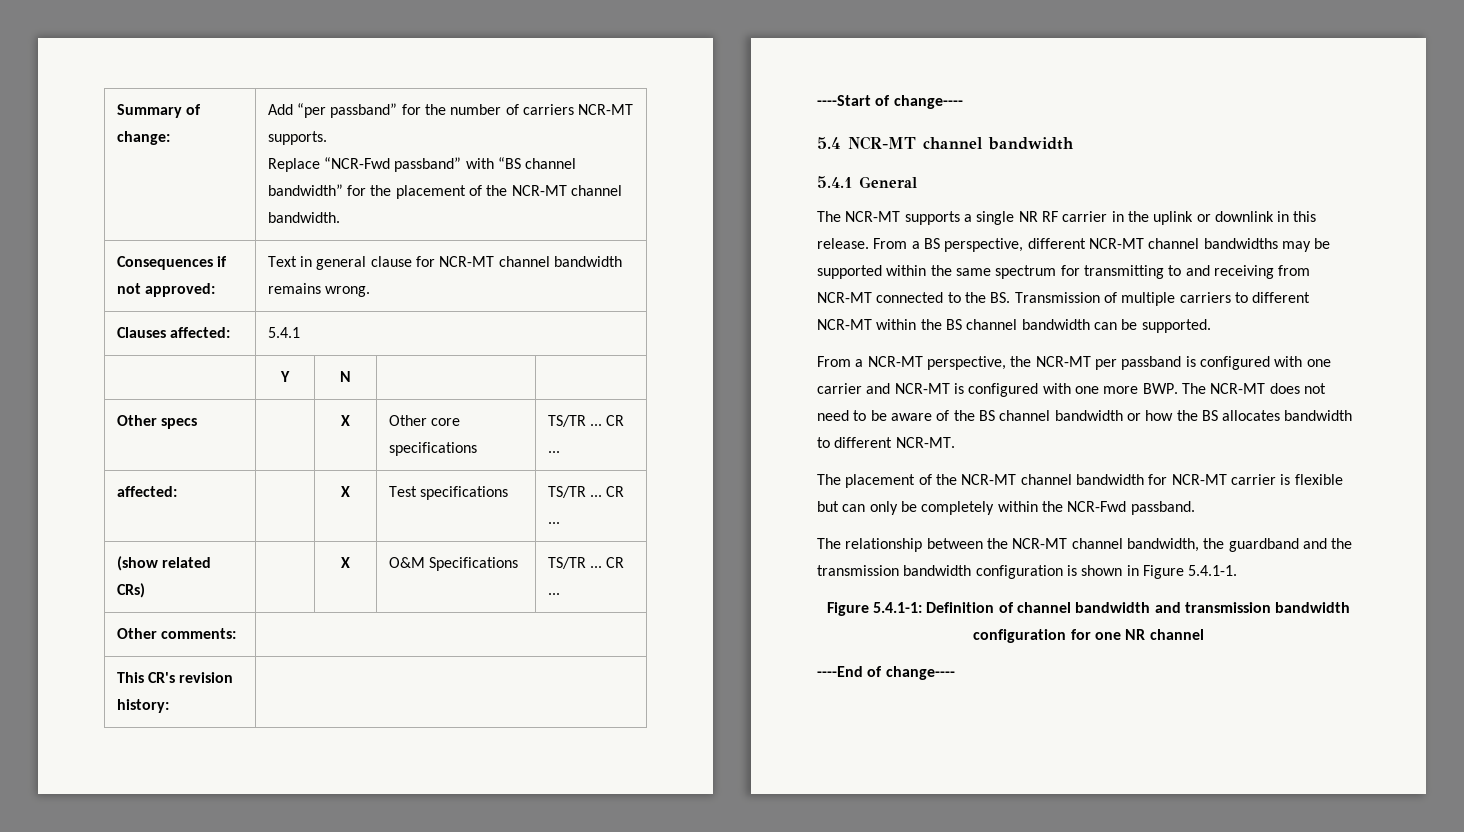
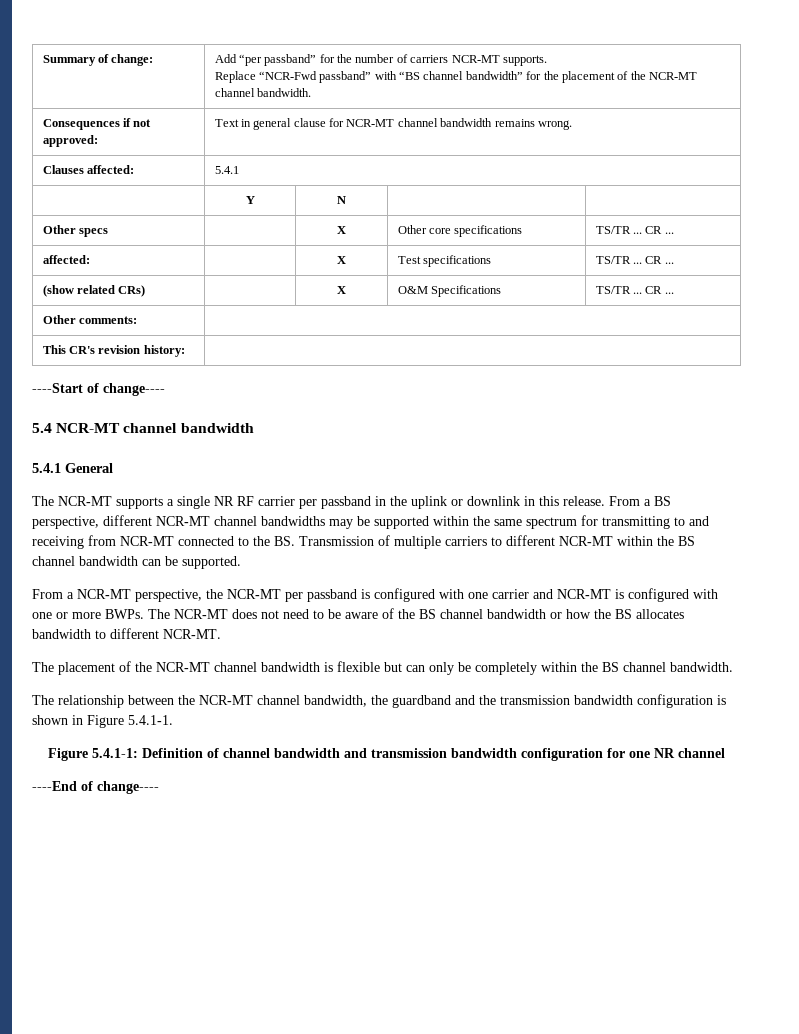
- The NCR-MT supports a single NR RF carrier in the uplink or downlink in this release.
+ The NCR-MT supports a single NR RF carrier per passband in the uplink or downlink in this release.
- From a NCR-MT perspective, the NCR-MT per passband is configured with one carrier and NCR-MT is configured with one more BWP. The NCR-MT does not need to be aware of the BS channel bandwidth or how the BS allocates bandwidth to different NCR-MT.
+ From a NCR-MT perspective, the NCR-MT per passband is configured with one carrier and NCR-MT is configured with one or more BWPs. The NCR-MT does not need to be aware of the BS channel bandwidth or how the BS allocates bandwidth to different NCR-MT.
- The placement of the NCR-MT channel bandwidth for NCR-MT carrier is flexible but can only be completely within the NCR-Fwd passband.
+ The placement of the NCR-MT channel bandwidth is flexible but can only be completely within the BS channel bandwidth.

